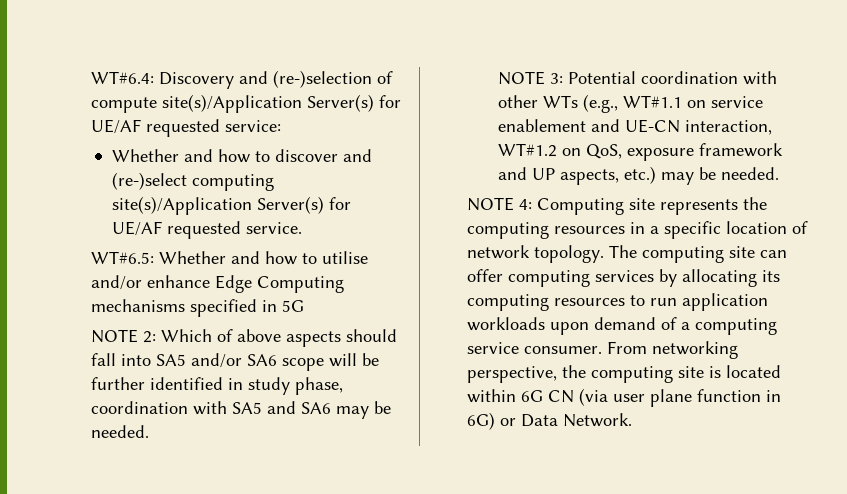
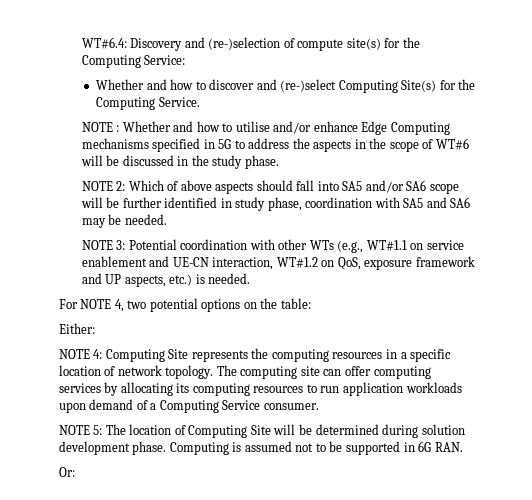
- WT#6.4: Discovery and (re-)selection of compute site(s)/Application Server(s) for UE/AF requested service:
+ WT#6.4: Discovery and (re-)selection of compute site(s) for the Computing Service:
- Whether and how to discover and (re-)select computing site(s)/Application Server(s) for UE/AF requested service.
- WT#6.5: Whether and how to utilise and/or enhance Edge Computing mechanisms specified in 5G
+ Whether and how to discover and (re-)select Computing Site(s) for the Computing Service.
+ NOTE : Whether and how to utilise and/or enhance Edge Computing mechanisms specified in 5G to address the aspects in the scope of WT#6 will be discussed in the study phase.
- NOTE 3: Potential coordination with other WTs (e.g., WT#1.1 on service enablement and UE-CN interaction, WT#1.2 on QoS, exposure framework and UP aspects, etc.) may be needed.
+ NOTE 3: Potential coordination with other WTs (e.g., WT#1.1 on service enablement and UE-CN interaction, WT#1.2 on QoS, exposure framework and UP aspects, etc.) is needed.
+ For NOTE 4, two potential options on the table:
+ Either:
- NOTE 4: Computing site represents the computing resources in a specific location of network topology.
+ NOTE 4: Computing Site represents the computing resources in a specific location of network topology.
- The computing site can offer computing services by allocating its computing resources to run application workloads upon demand of a computing service consumer. From networking perspective, the computing site is located within 6G CN (via user plane function in 6G) or Data Network.
+ The computing site can offer computing services by allocating its computing resources to run application workloads upon demand of a Computing Service consumer.
+ NOTE 5: The location of Computing Site will be determined during solution development phase. Computing is assumed not to be supported in 6G RAN.
+ Or:

